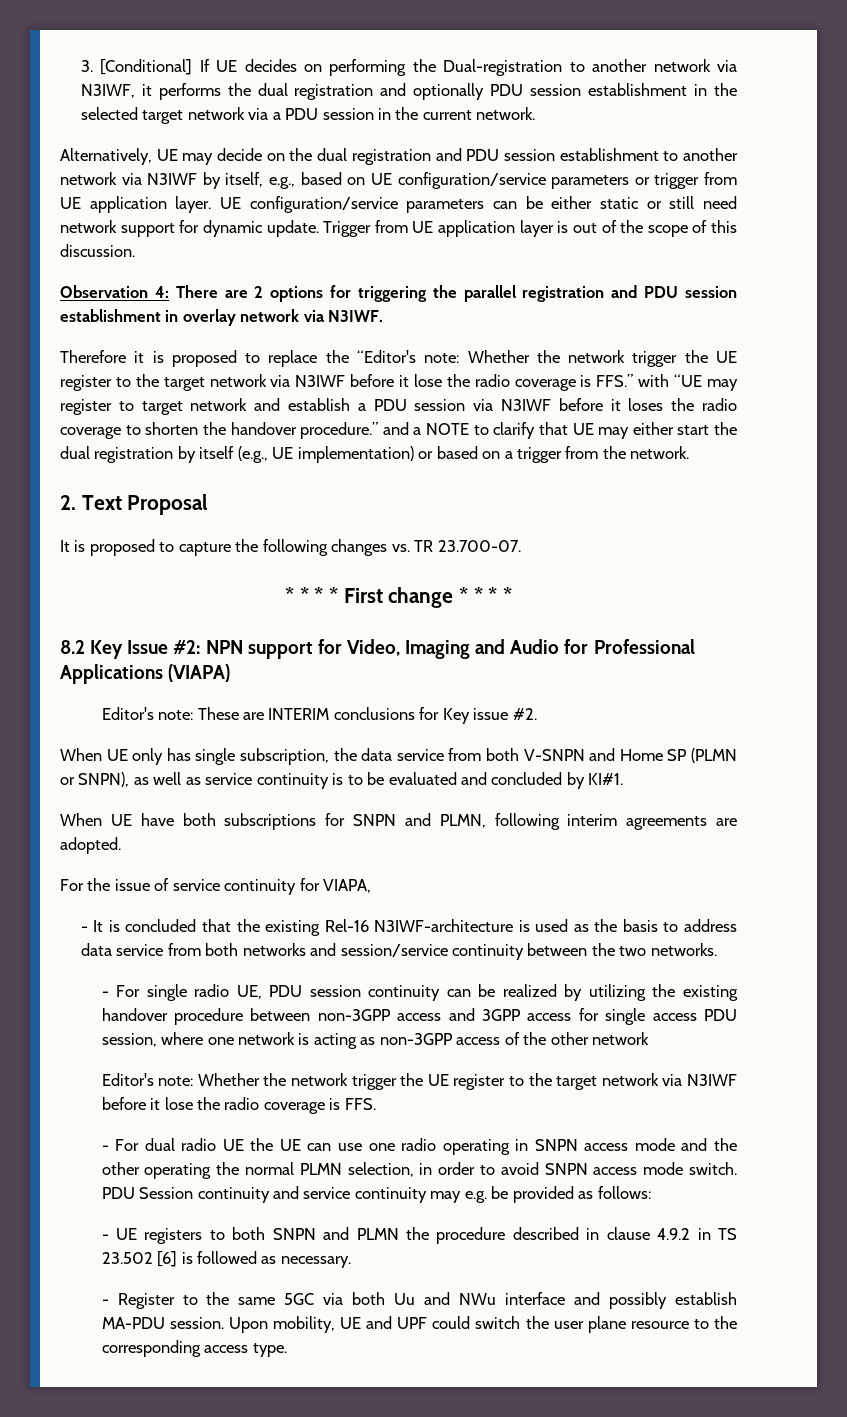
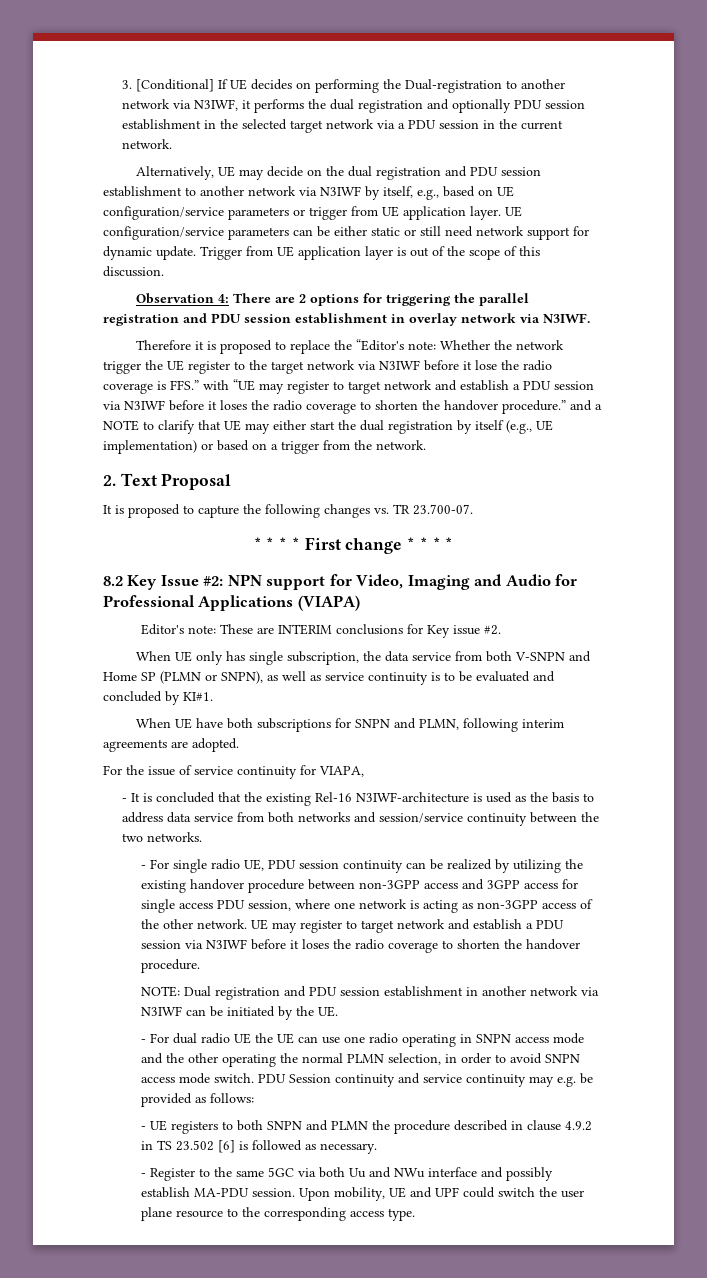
- - For single radio UE, PDU session continuity can be realized by utilizing the existing handover procedure between non-3GPP access and 3GPP access for single access PDU session, where one network is acting as non-3GPP access of the other network
- Editor's note: Whether the network trigger the UE register to the target network via N3IWF before it lose the radio coverage is FFS.
+ - For single radio UE, PDU session continuity can be realized by utilizing the existing handover procedure between non-3GPP access and 3GPP access for single access PDU session, where one network is acting as non-3GPP access of the other network. UE may register to target network and establish a PDU session via N3IWF before it loses the radio coverage to shorten the handover procedure.
+ NOTE: Dual registration and PDU session establishment in another network via N3IWF can be initiated by the UE.

